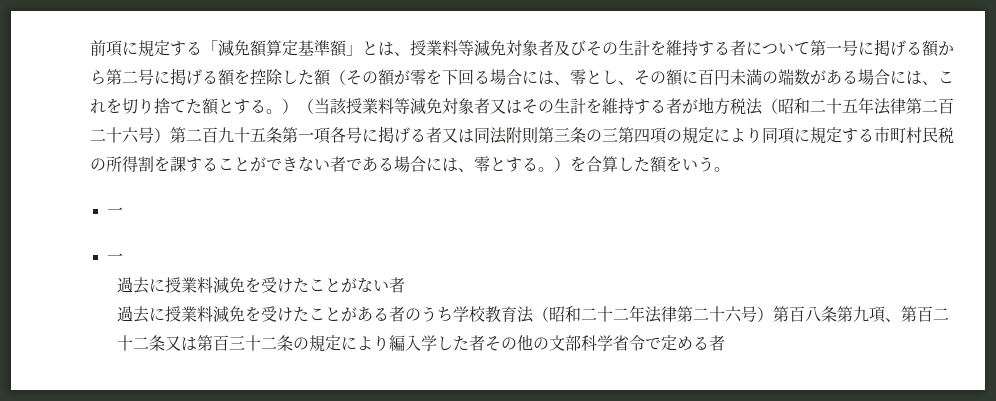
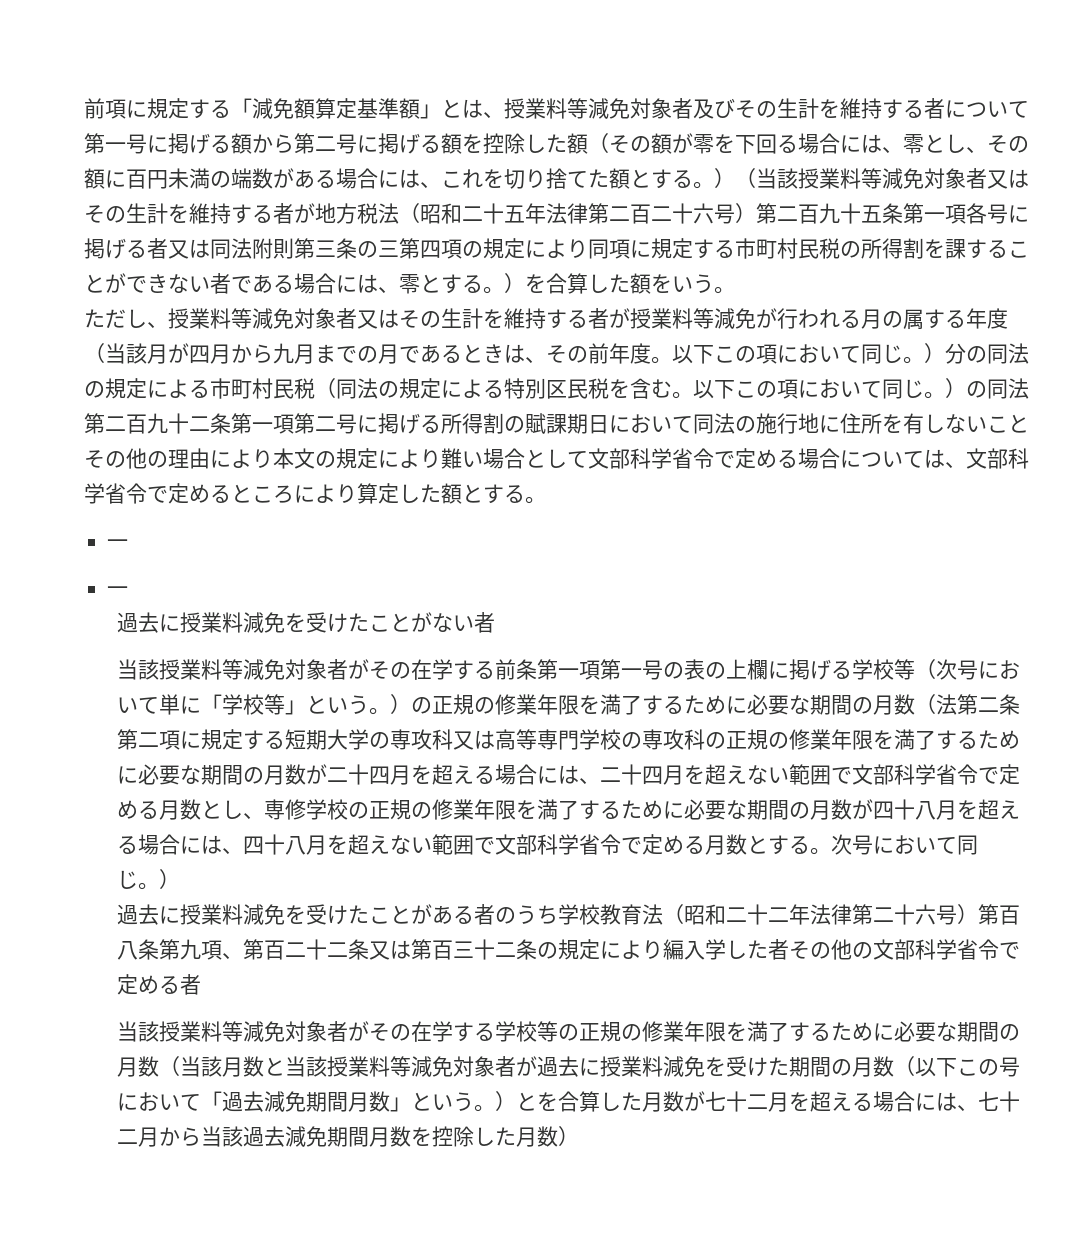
+ ただし、授業料等減免対象者又はその生計を維持する者が授業料等減免が行われる月の属する年度（当該月が四月から九月までの月であるときは、その前年度。以下この項において同じ。）分の同法の規定による市町村民税（同法の規定による特別区民税を含む。以下この項において同じ。）の同法第二百九十二条第一項第二号に掲げる所得割の賦課期日において同法の施行地に住所を有しないことその他の理由により本文の規定により難い場合として文部科学省令で定める場合については、文部科学省令で定めるところにより算定した額とする。
+ 当該授業料等減免対象者がその在学する前条第一項第一号の表の上欄に掲げる学校等（次号において単に「学校等」という。）の正規の修業年限を満了するために必要な期間の月数（法第二条第二項に規定する短期大学の専攻科又は高等専門学校の専攻科の正規の修業年限を満了するために必要な期間の月数が二十四月を超える場合には、二十四月を超えない範囲で文部科学省令で定める月数とし、専修学校の正規の修業年限を満了するために必要な期間の月数が四十八月を超える場合には、四十八月を超えない範囲で文部科学省令で定める月数とする。次号において同じ。）
+ 当該授業料等減免対象者がその在学する学校等の正規の修業年限を満了するために必要な期間の月数（当該月数と当該授業料等減免対象者が過去に授業料減免を受けた期間の月数（以下この号において「過去減免期間月数」という。）とを合算した月数が七十二月を超える場合には、七十二月から当該過去減免期間月数を控除した月数）

